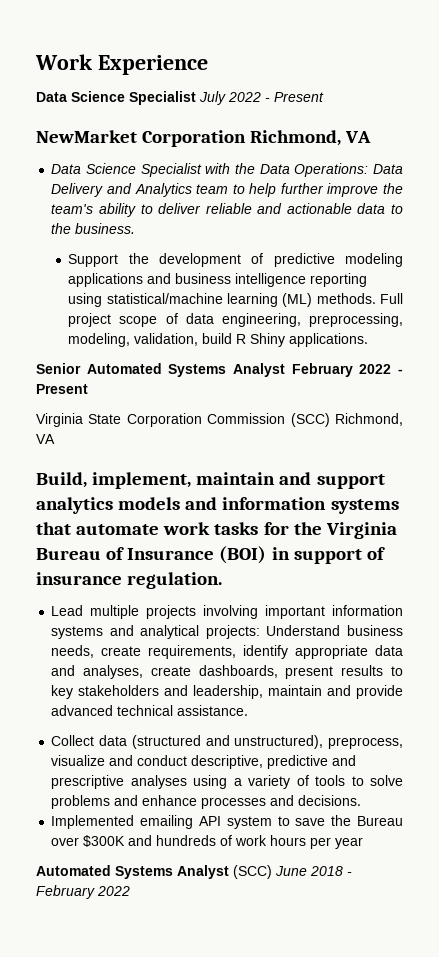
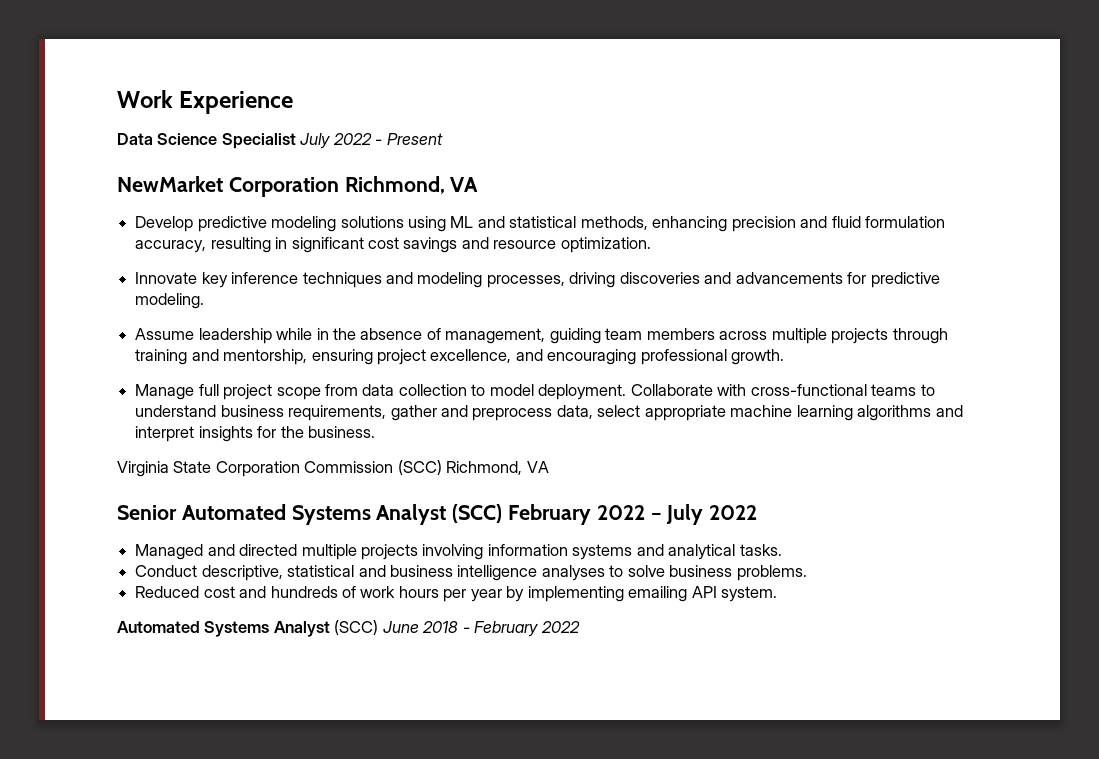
- Data Science Specialist with the Data Operations: Data Delivery and Analytics team to help further improve the team's ability to deliver reliable and actionable data to the business.
- Support the development of predictive modeling applications and business intelligence reporting using statistical/machine learning (ML) methods. Full project scope of data engineering, preprocessing, modeling, validation, build R Shiny applications.
- Senior Automated Systems Analyst February 2022 - Present
+ Develop predictive modeling solutions using ML and statistical methods, enhancing precision and fluid formulation accuracy, resulting in significant cost savings and resource optimization.
+ Innovate key inference techniques and modeling processes, driving discoveries and advancements for predictive modeling.
+ Assume leadership while in the absence of management, guiding team members across multiple projects through training and mentorship, ensuring project excellence, and encouraging professional growth.
+ Manage full project scope from data collection to model deployment. Collaborate with cross-functional teams to understand business requirements, gather and preprocess data, select appropriate machine learning algorithms and interpret insights for the business.
- Build, implement, maintain and support analytics models and information systems that automate work tasks for the Virginia Bureau of Insurance (BOI) in support of insurance regulation.
- Lead multiple projects involving important information systems and analytical projects: Understand business needs, create requirements, identify appropriate data and analyses, create dashboards, present results to key stakeholders and leadership, maintain and provide advanced technical assistance.
- Collect data (structured and unstructured), preprocess, visualize and conduct descriptive, predictive and prescriptive analyses using a variety of tools to solve problems and enhance processes and decisions.
- Implemented emailing API system to save the Bureau over $300K and hundreds of work hours per year
+ Senior Automated Systems Analyst (SCC) February 2022 – July 2022
+ Managed and directed multiple projects involving information systems and analytical tasks.
+ Conduct descriptive, statistical and business intelligence analyses to solve business problems.
+ Reduced cost and hundreds of work hours per year by implementing emailing API system.

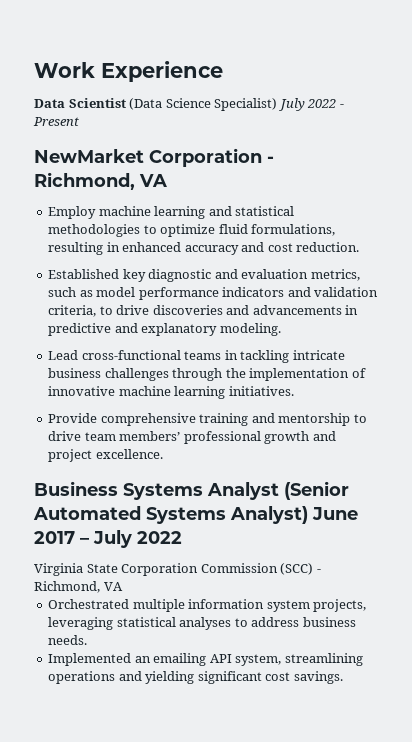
- Data Science Specialist July 2022 - Present
+ Data Scientist (Data Science Specialist) July 2022 - Present
- NewMarket Corporation Richmond, VA
- Develop predictive modeling solutions using ML and statistical methods, enhancing precision and fluid formulation accuracy, resulting in significant cost savings and resource optimization.
- Innovate key inference techniques and modeling processes, driving discoveries and advancements for predictive modeling.
- Assume leadership while in the absence of management, guiding team members across multiple projects through training and mentorship, ensuring project excellence, and encouraging professional growth.
- Manage full project scope from data collection to model deployment. Collaborate with cross-functional teams to understand business requirements, gather and preprocess data, select appropriate machine learning algorithms and interpret insights for the business.
+ NewMarket Corporation - Richmond, VA
+ Employ machine learning and statistical methodologies to optimize fluid formulations, resulting in enhanced accuracy and cost reduction.
+ Established key diagnostic and evaluation metrics, such as model performance indicators and validation criteria, to drive discoveries and advancements in predictive and explanatory modeling.
+ Lead cross-functional teams in tackling intricate business challenges through the implementation of innovative machine learning initiatives.
+ Provide comprehensive training and mentorship to drive team members’ professional growth and project excellence.
+ Business Systems Analyst (Senior Automated Systems Analyst) June 2017 – July 2022
- Virginia State Corporation Commission (SCC) Richmond, VA
- Senior Automated Systems Analyst (SCC) February 2022 – July 2022
- Managed and directed multiple projects involving information systems and analytical tasks.
- Conduct descriptive, statistical and business intelligence analyses to solve business problems.
- Reduced cost and hundreds of work hours per year by implementing emailing API system.
- Automated Systems Analyst (SCC) June 2018 - February 2022
+ Virginia State Corporation Commission (SCC) - Richmond, VA
+ Orchestrated multiple information system projects, leveraging statistical analyses to address business needs.
+ Implemented an emailing API system, streamlining operations and yielding significant cost savings.

